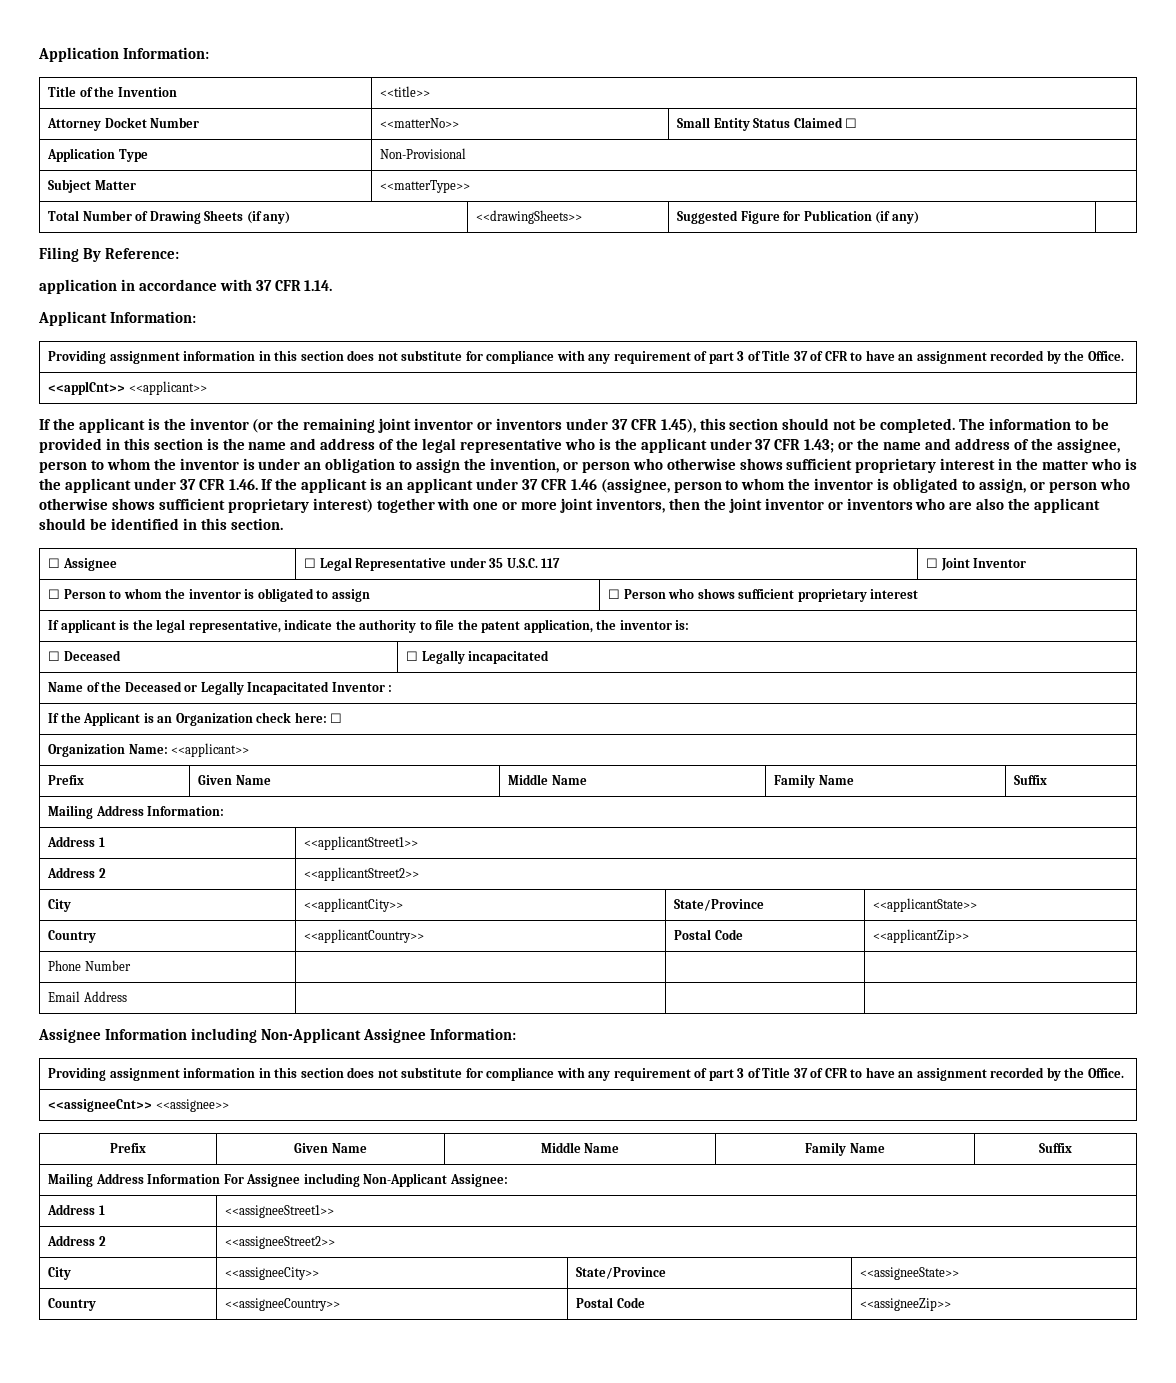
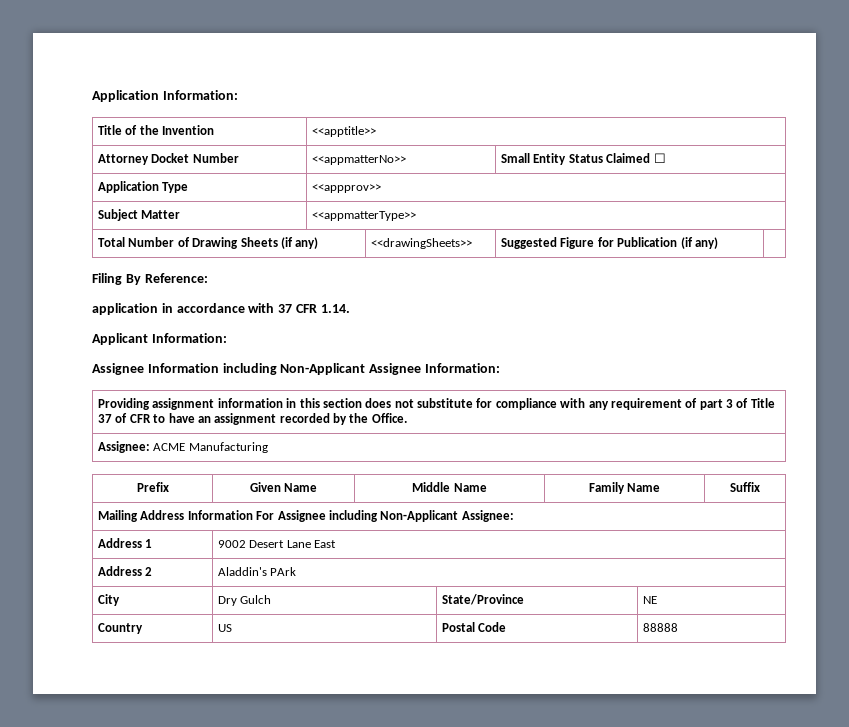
- Title of the Invention | <<title>>
+ Title of the Invention | <<apptitle>>
- Attorney Docket Number | <<matterNo>> | Small Entity Status Claimed ☐
+ Attorney Docket Number | <<appmatterNo>> | Small Entity Status Claimed ☐
- Application Type | Non-Provisional
+ Application Type | <<appprov>>
- Subject Matter | <<matterType>>
+ Subject Matter | <<appmatterType>>
  Applicant Information:
- Providing assignment information in this section does not substitute for compliance with any requirement of part 3 of Title 37 of CFR to have an assignment recorded by the Office.
- <<applCnt>> <<applicant>>
- If the applicant is the inventor (or the remaining joint inventor or inventors under 37 CFR 1.45), this section should not be completed. The information to be provided in this section is the name and address of the legal representative who is the applicant under 37 CFR 1.43; or the name and address of the assignee, person to whom the inventor is under an obligation to assign the invention, or person who otherwise shows sufficient proprietary interest in the matter who is the applicant under 37 CFR 1.46. If the applicant is an applicant under 37 CFR 1.46 (assignee, person to whom the inventor is obligated to assign, or person who otherwise shows sufficient proprietary interest) together with one or more joint inventors, then the joint inventor or inventors who are also the applicant should be identified in this section.
- ☐ Assignee | ☐ Legal Representative under 35 U.S.C. 117 | ☐ Joint Inventor
- ☐ Person to whom the inventor is obligated to assign | ☐ Person who shows sufficient proprietary interest
- If applicant is the legal representative, indicate the authority to file the patent application, the inventor is:
- ☐ Deceased | ☐ Legally incapacitated
- Name of the Deceased or Legally Incapacitated Inventor :
- If the Applicant is an Organization check here: ☐
- Organization Name: <<applicant>>
- Prefix | Given Name | Middle Name | Family Name | Suffix
- Mailing Address Information:
- Address 1 | <<applicantStreet1>>
- Address 2 | <<applicantStreet2>>
- City | <<applicantCity>> | State/Province | <<applicantState>>
- Country | <<applicantCountry>> | Postal Code | <<applicantZip>>
- Phone Number | | |
- Email Address | | |
- <<assigneeCnt>> <<assignee>>
+ Assignee: ACME Manufacturing
- Address 1 | <<assigneeStreet1>>
- Address 2 | <<assigneeStreet2>>
- City | <<assigneeCity>> | State/Province | <<assigneeState>>
- Country | <<assigneeCountry>> | Postal Code | <<assigneeZip>>
+ Address 1 | 9002 Desert Lane East
+ Address 2 | Aladdin's PArk
+ City | Dry Gulch | State/Province | NE
+ Country | US | Postal Code | 88888

